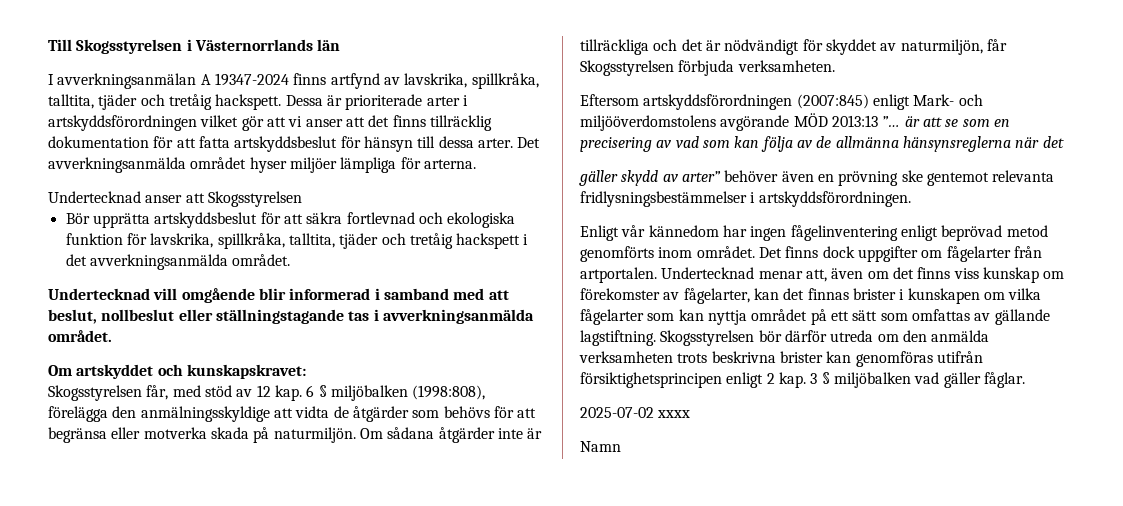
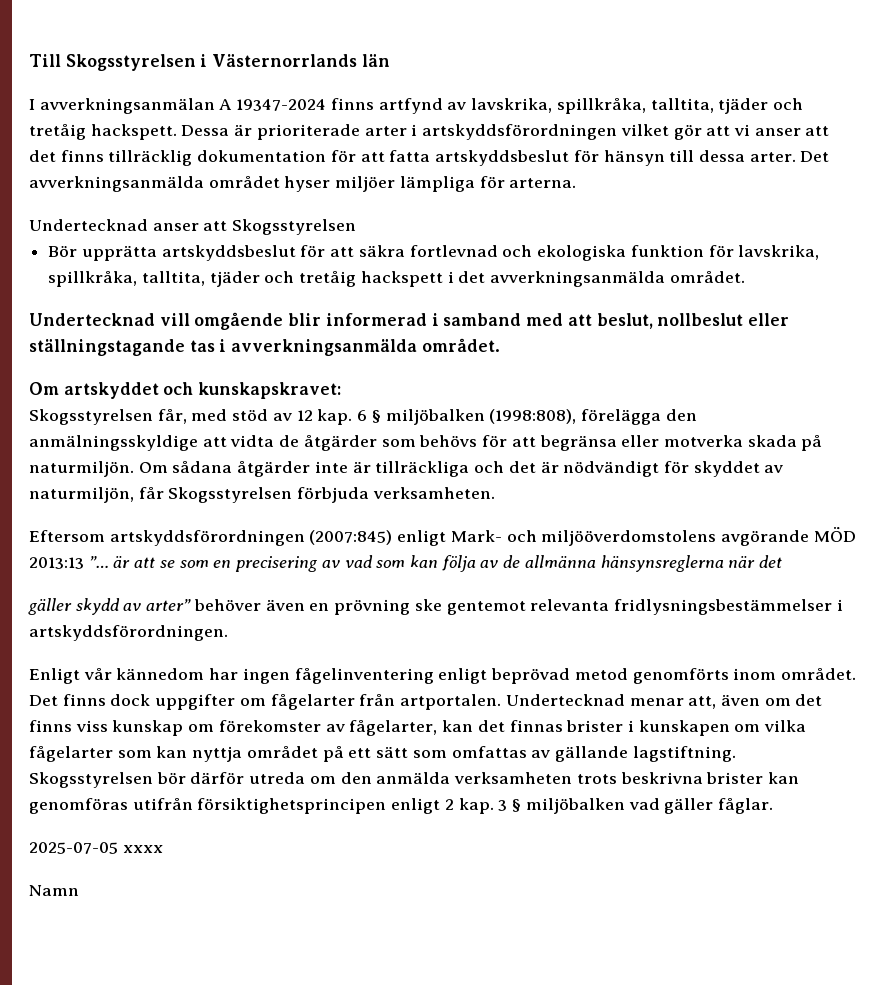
- 2025-07-02 xxxx
+ 2025-07-05 xxxx

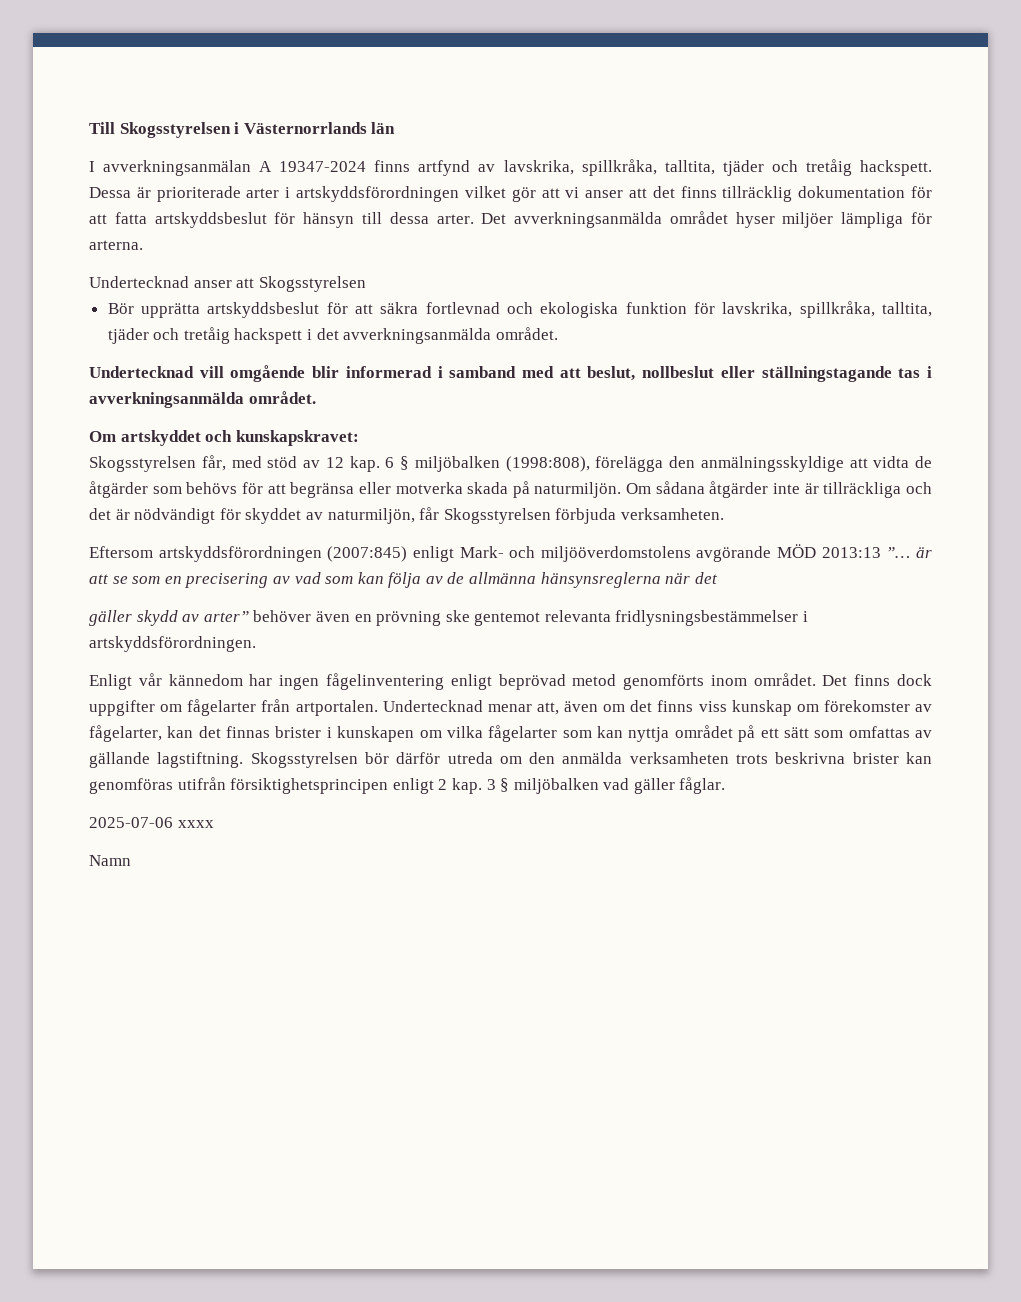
- 2025-07-05 xxxx
+ 2025-07-06 xxxx

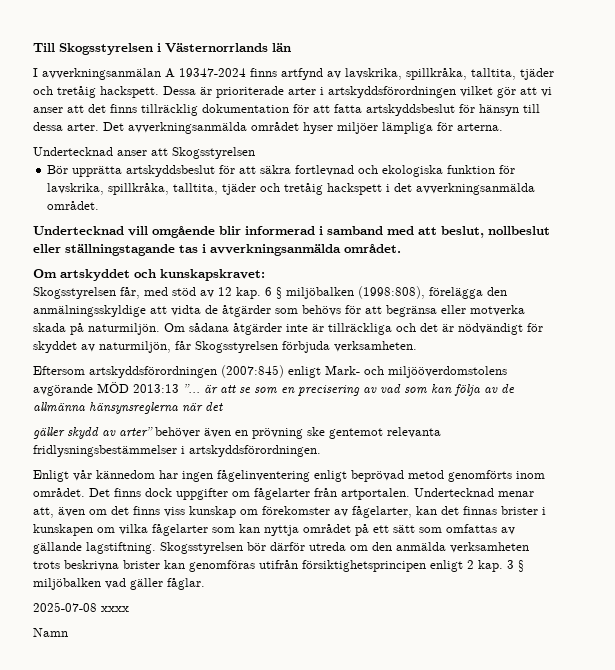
- 2025-07-06 xxxx
+ 2025-07-08 xxxx

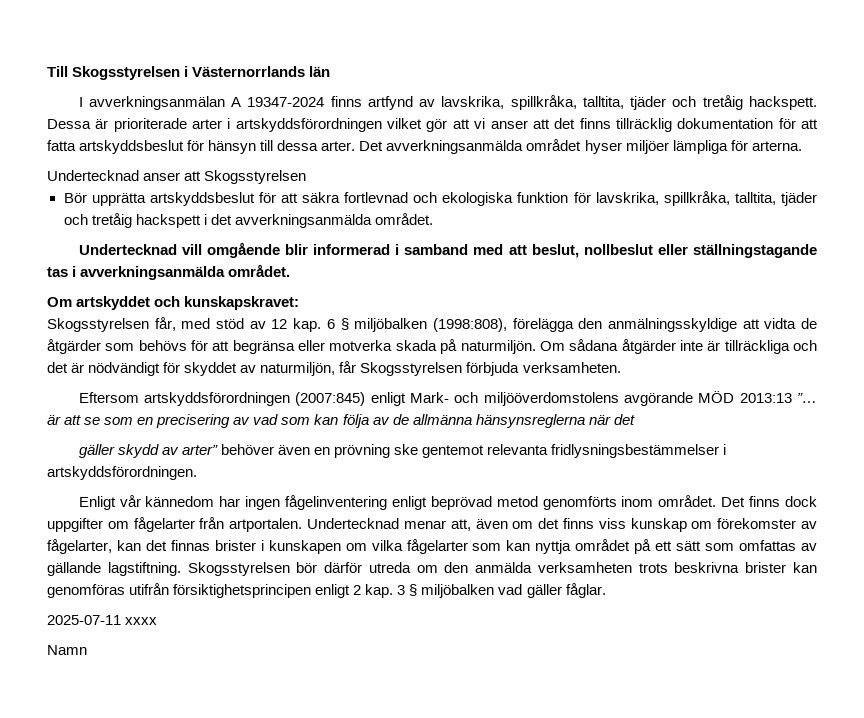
- 2025-07-08 xxxx
+ 2025-07-11 xxxx

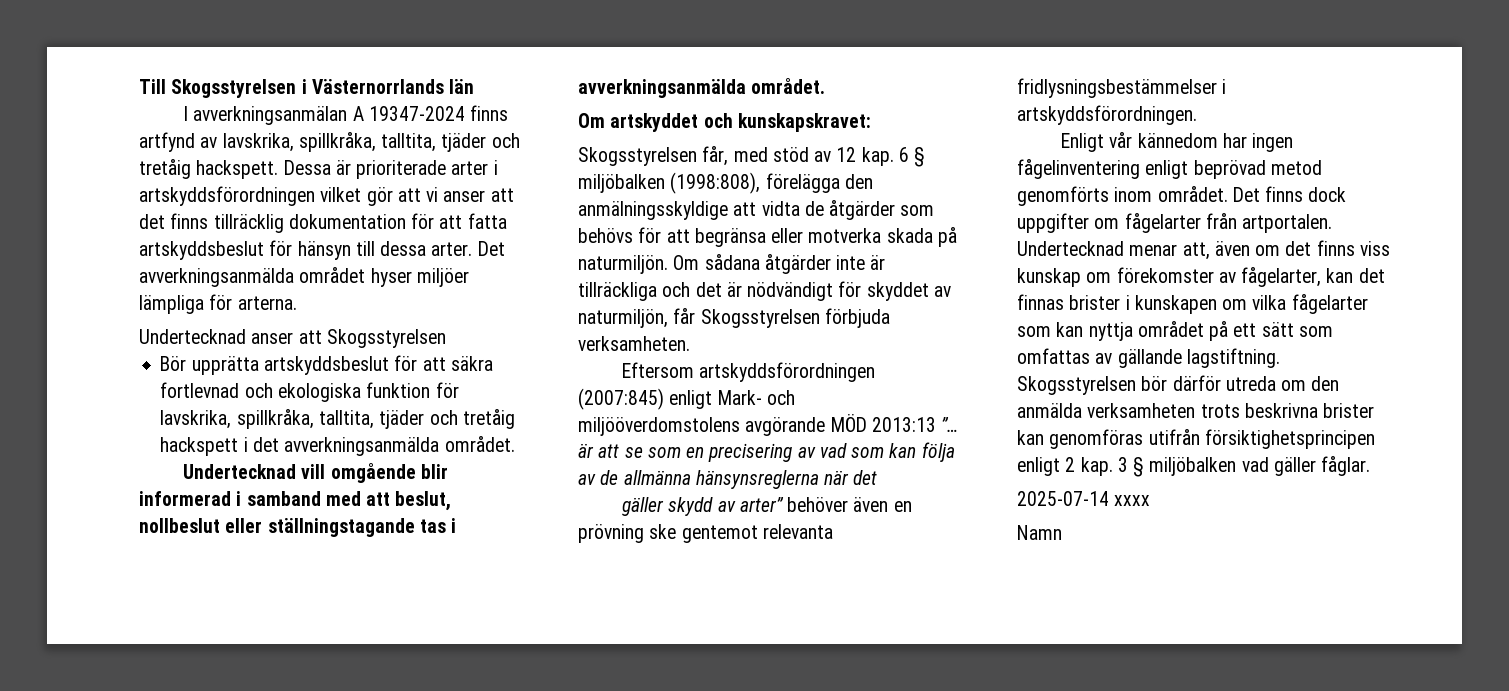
- 2025-07-11 xxxx
+ 2025-07-14 xxxx

